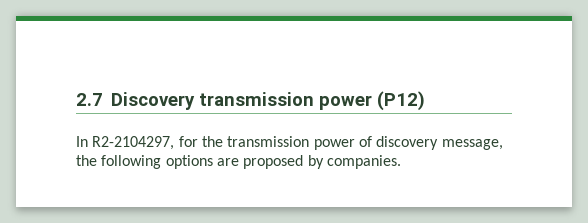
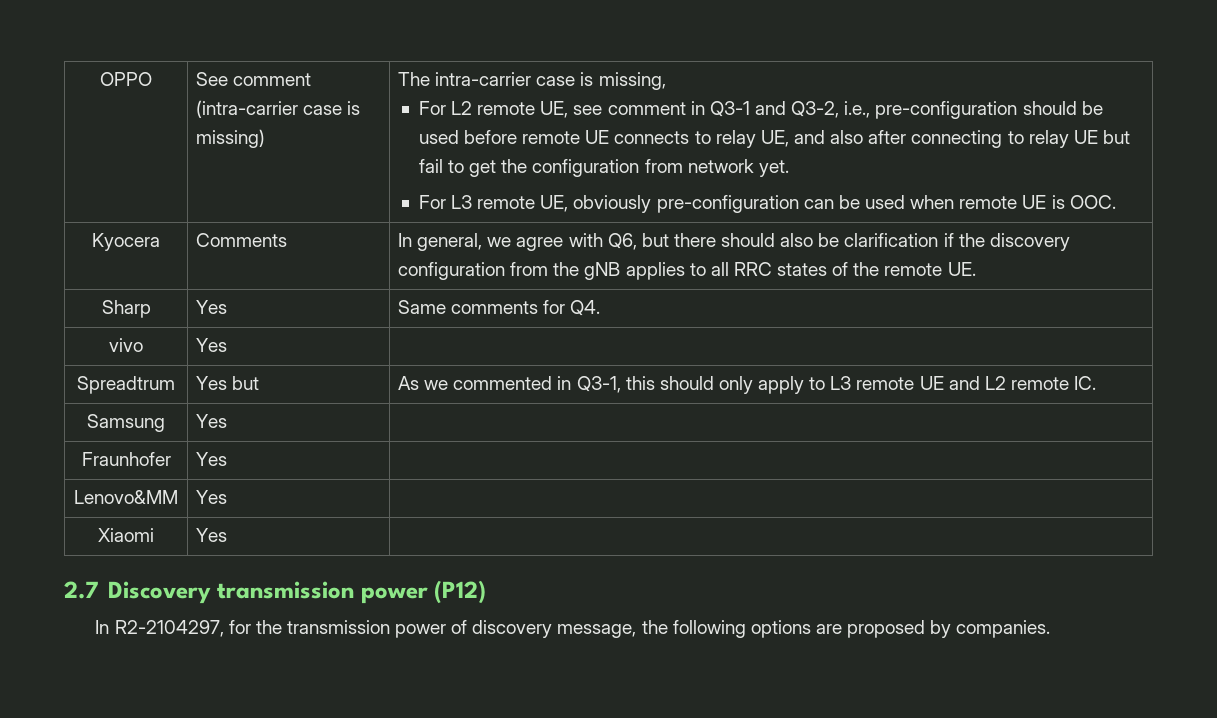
+ OPPO | See comment (intra-carrier case is missing) | The intra-carrier case is missing,
+ For L2 remote UE, see comment in Q3-1 and Q3-2, i.e., pre-configuration should be used before remote UE connects to relay UE, and also after connecting to relay UE but fail to get the configuration from network yet.
+ For L3 remote UE, obviously pre-configuration can be used when remote UE is OOC.
+ Kyocera | Comments | In general, we agree with Q6, but there should also be clarification if the discovery configuration from the gNB applies to all RRC states of the remote UE.
+ Sharp | Yes | Same comments for Q4.
+ vivo | Yes |
+ Spreadtrum | Yes but | As we commented in Q3-1, this should only apply to L3 remote UE and L2 remote IC.
+ Samsung | Yes |
+ Fraunhofer | Yes |
+ Lenovo&MM | Yes |
+ Xiaomi | Yes |

